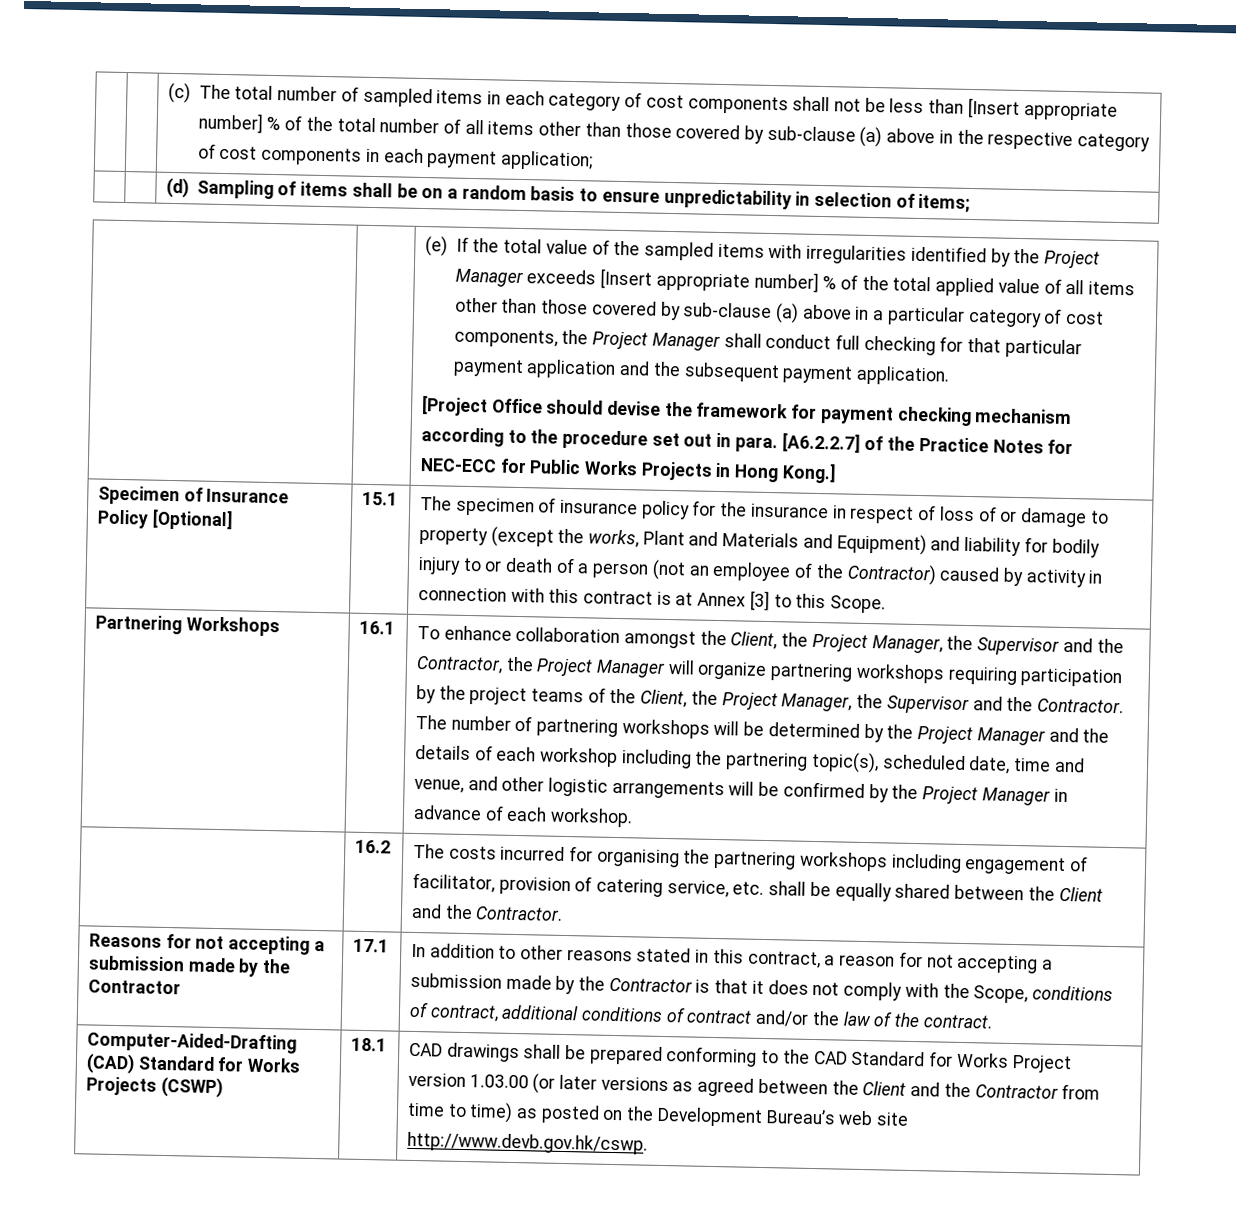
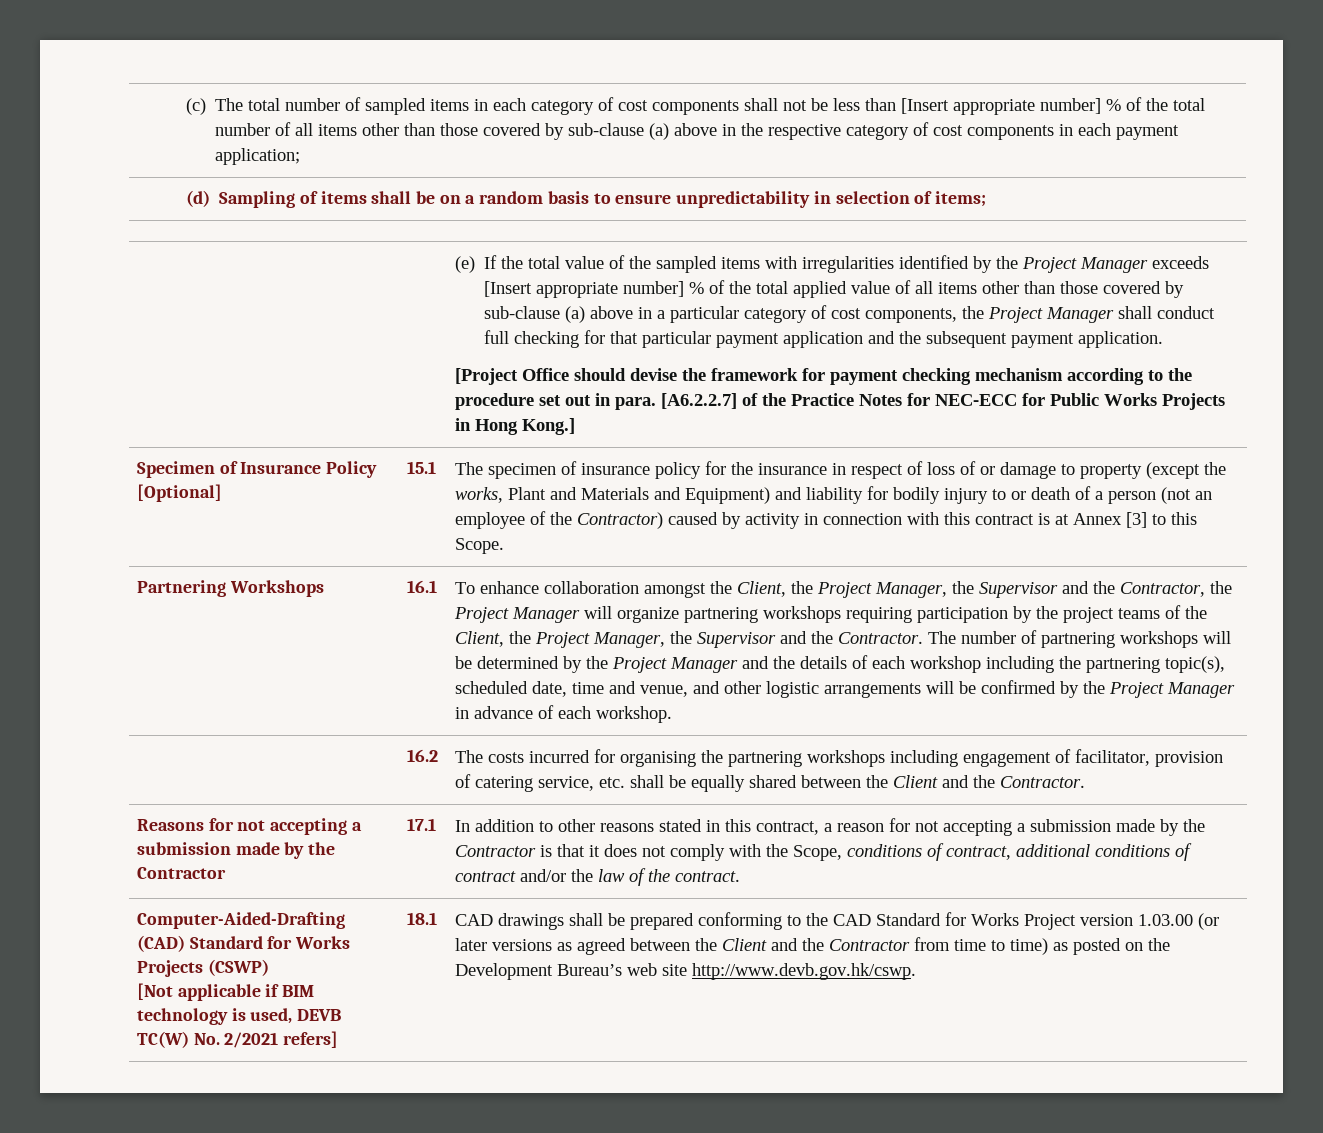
+ [Not applicable if BIM technology is used, DEVB TC(W) No. 2/2021 refers]

